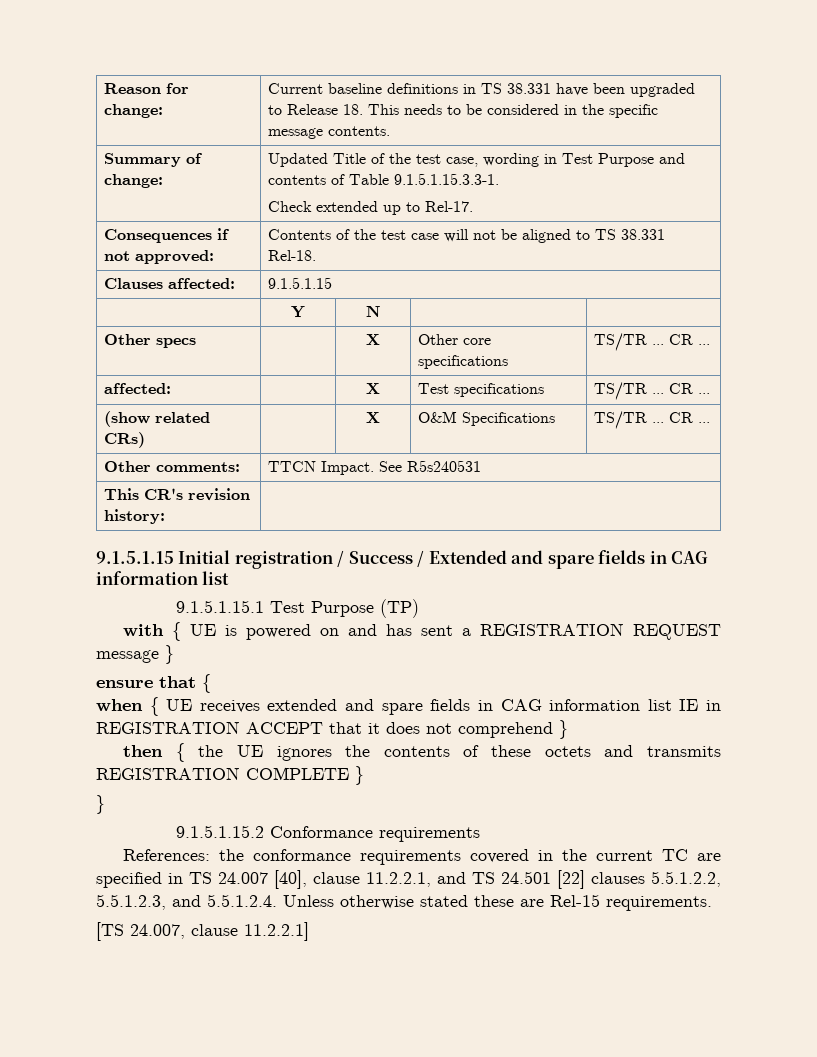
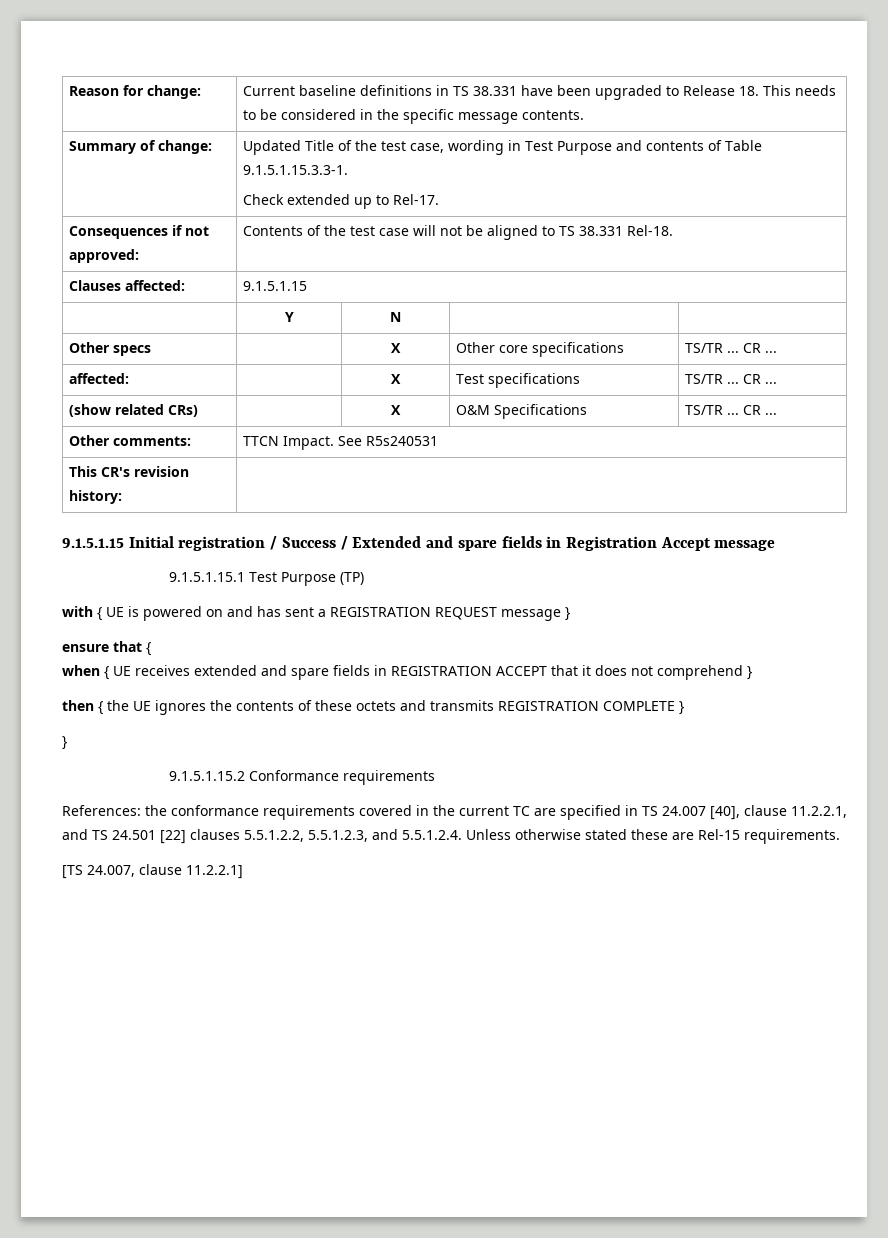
- 9.1.5.1.15 Initial registration / Success / Extended and spare fields in CAG information list
+ 9.1.5.1.15 Initial registration / Success / Extended and spare fields in Registration Accept message
- when { UE receives extended and spare fields in CAG information list IE in REGISTRATION ACCEPT that it does not comprehend }
+ when { UE receives extended and spare fields in REGISTRATION ACCEPT that it does not comprehend }

